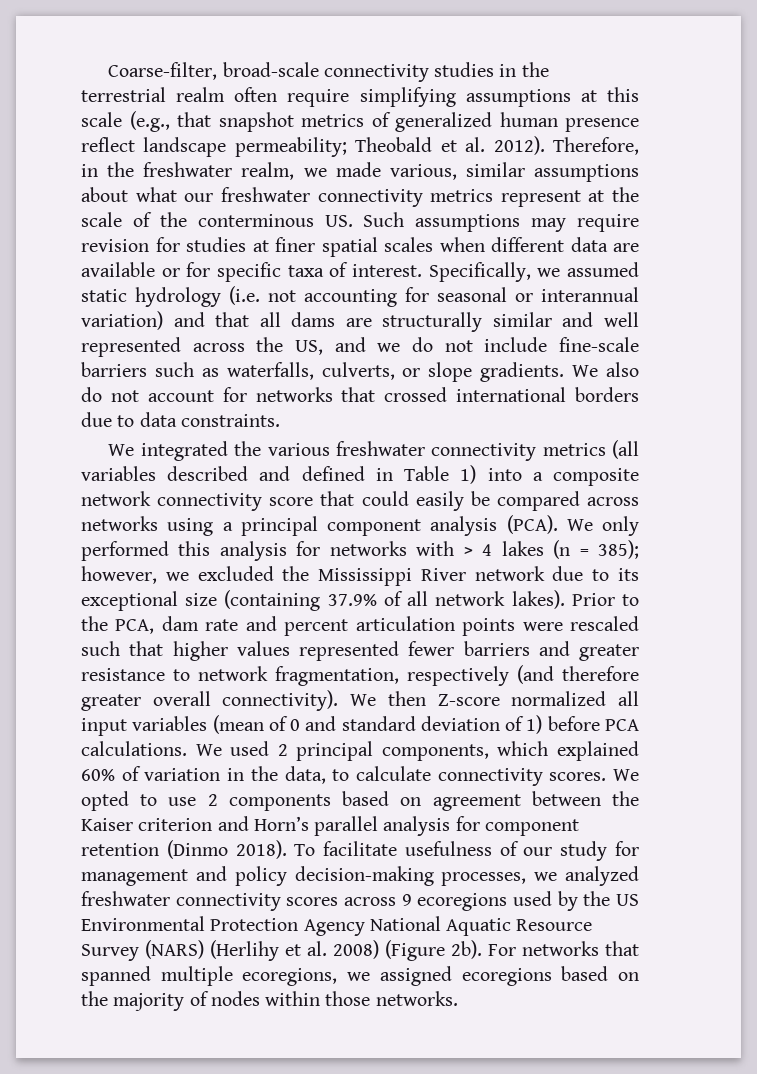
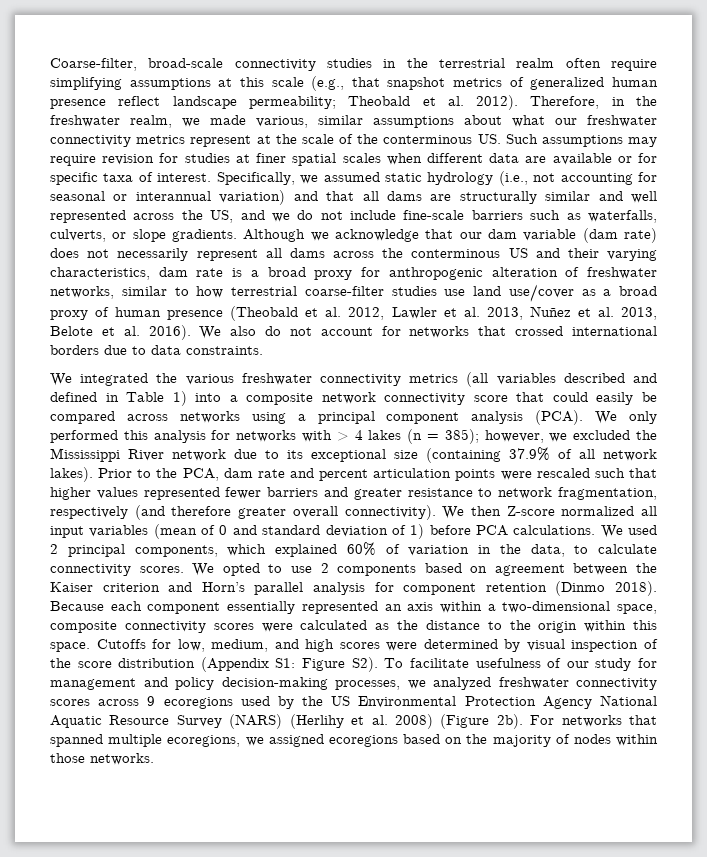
- Specifically, we assumed static hydrology (i.e. not accounting for seasonal or interannual variation) and that all dams are structurally similar and well represented across the US, and we do not include fine-scale barriers such as waterfalls, culverts, or slope gradients.
+ Specifically, we assumed static hydrology (i.e., not accounting for seasonal or interannual variation) and that all dams are structurally similar and well represented across the US, and we do not include fine-scale barriers such as waterfalls, culverts, or slope gradients.
+ Although we acknowledge that our dam variable (dam rate) does not necessarily represent all dams across the conterminous US and their varying characteristics, dam rate is a broad proxy for anthropogenic alteration of freshwater networks, similar to how terrestrial coarse-filter studies use land use/cover as a broad proxy of human presence (Theobald et al. 2012, Lawler et al. 2013, Nuñez et al. 2013, Belote et al. 2016).
- To facilitate usefulness of our study for management and policy decision-making processes, we analyzed freshwater connectivity scores across 9 ecoregions used by the US Environmental Protection Agency National Aquatic Resource Survey (NARS) (Herlihy et al. 2008) (Figure 2b).
+ Because each component essentially represented an axis within a two-dimensional space, composite connectivity scores were calculated as the distance to the origin within this space. Cutoffs for low, medium, and high scores were determined by visual inspection of the score distribution (Appendix S1: Figure S2). To facilitate usefulness of our study for management and policy decision-making processes, we analyzed freshwater connectivity scores across 9 ecoregions used by the US Environmental Protection Agency National Aquatic Resource Survey (NARS) (Herlihy et al. 2008) (Figure 2b).

